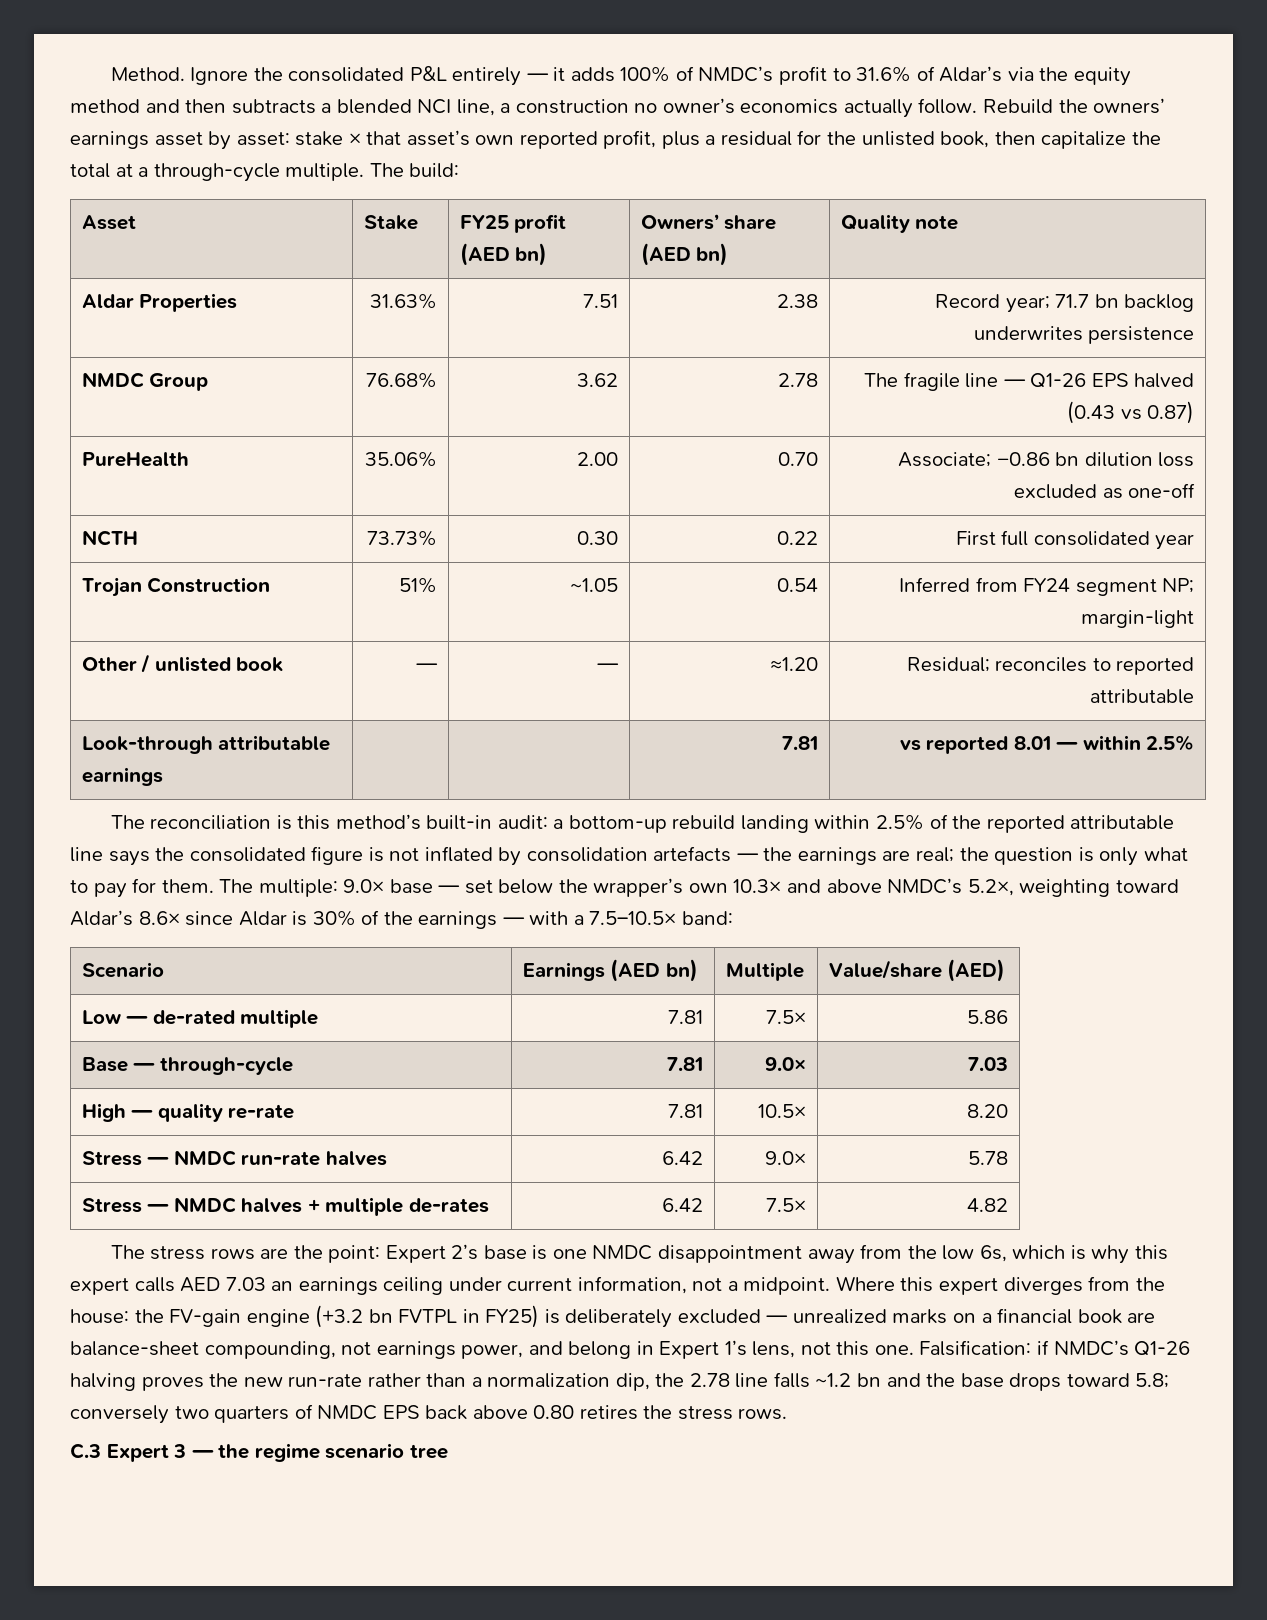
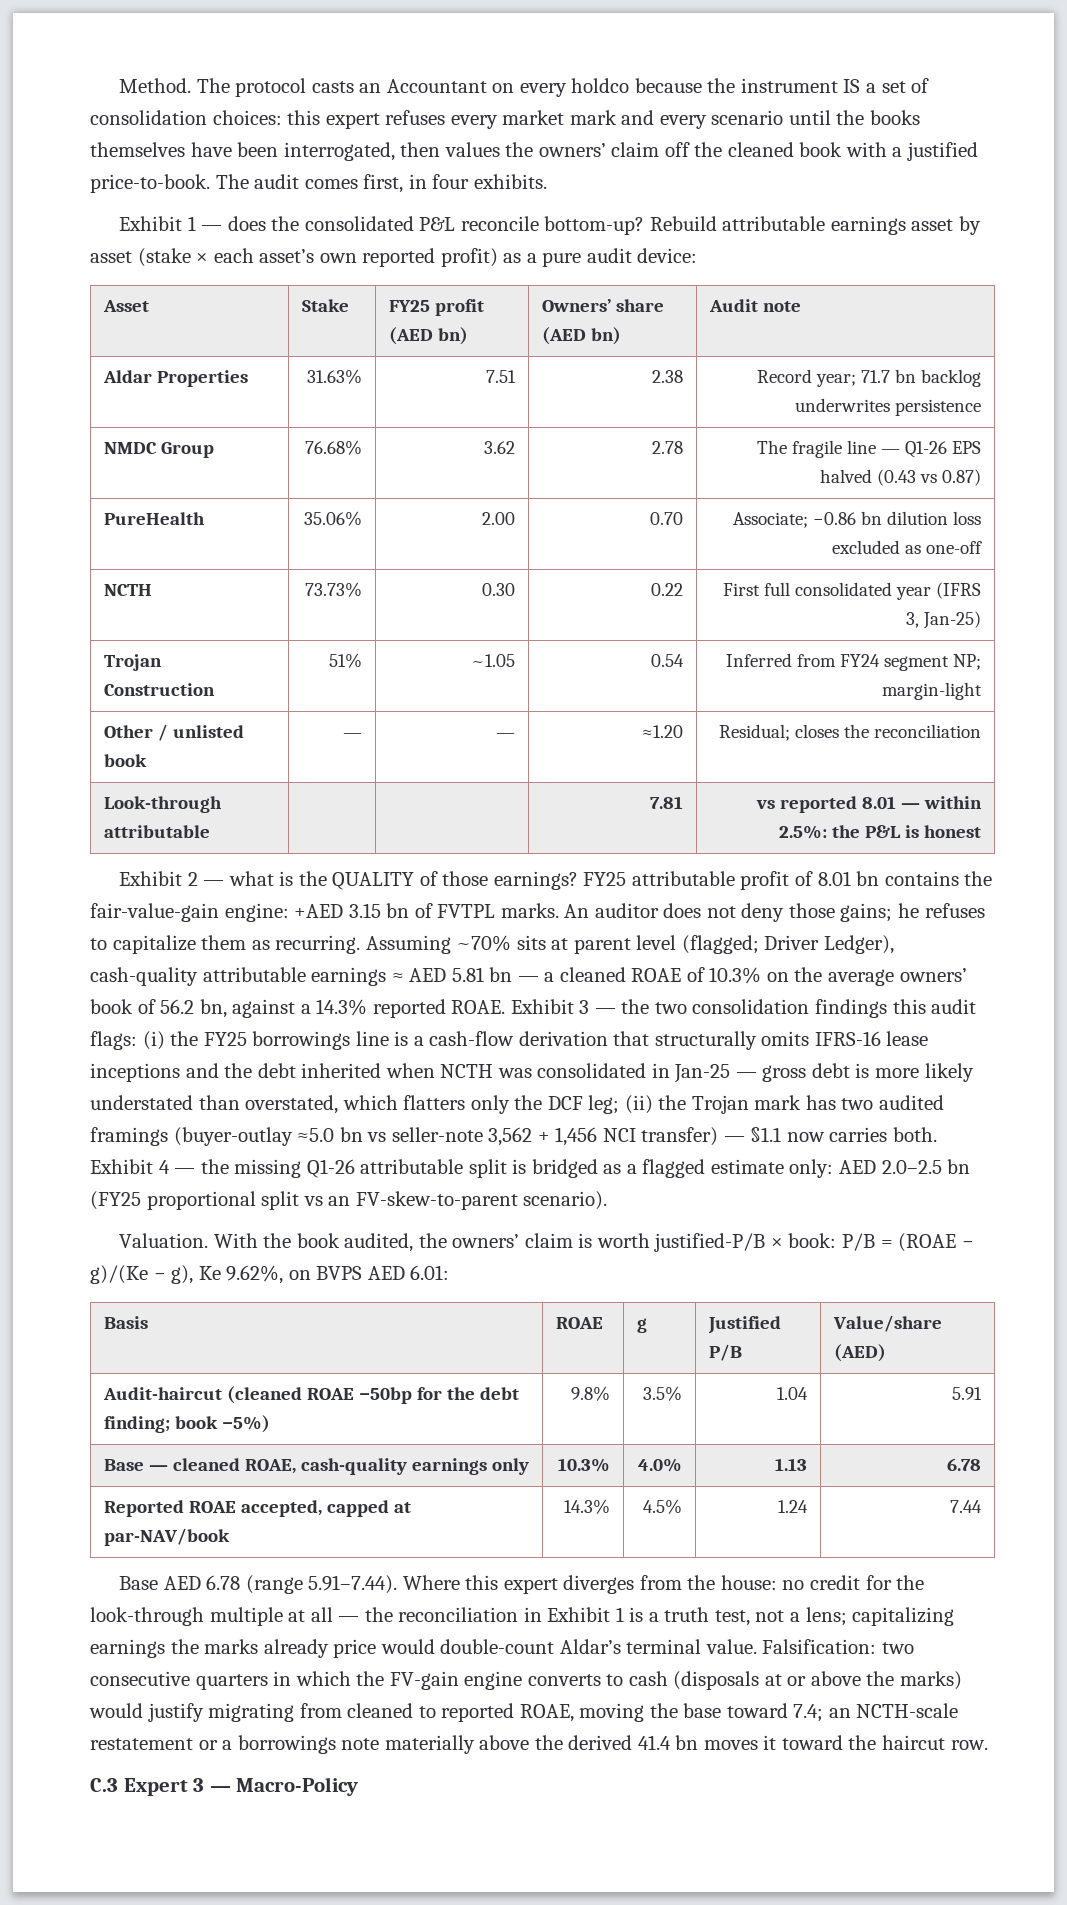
- Ignore the consolidated P&L entirely — it adds 100% of NMDC’s profit to 31.6% of Aldar’s via the equity method and then subtracts a blended NCI line, a construction no owner’s economics actually follow. Rebuild the owners’ earnings asset by asset: stake × that asset’s own reported profit, plus a residual for the unlisted book, then capitalize the total at a through-cycle multiple. The build:
+ The protocol casts an Accountant on every holdco because the instrument IS a set of consolidation choices: this expert refuses every market mark and every scenario until the books themselves have been interrogated, then values the owners’ claim off the cleaned book with a justified price-to-book. The audit comes first, in four exhibits.
+ Exhibit 1 — does the consolidated P&L reconcile bottom-up? Rebuild attributable earnings asset by asset (stake × each asset’s own reported profit) as a pure audit device:
- Asset | Stake | FY25 profit (AED bn) | Owners’ share (AED bn) | Quality note
+ Asset | Stake | FY25 profit (AED bn) | Owners’ share (AED bn) | Audit note
- NCTH | 73.73% | 0.30 | 0.22 | First full consolidated year
+ NCTH | 73.73% | 0.30 | 0.22 | First full consolidated year (IFRS 3, Jan-25)
- Other / unlisted book | — | — | ≈1.20 | Residual; reconciles to reported attributable
+ Other / unlisted book | — | — | ≈1.20 | Residual; closes the reconciliation
- Look-through attributable earnings | | | 7.81 | vs reported 8.01 — within 2.5%
- The reconciliation is this method’s built-in audit: a bottom-up rebuild landing within 2.5% of the reported attributable line says the consolidated figure is not inflated by consolidation artefacts — the earnings are real; the question is only what to pay for them. The multiple: 9.0× base — set below the wrapper’s own 10.3× and above NMDC’s 5.2×, weighting toward Aldar’s 8.6× since Aldar is 30% of the earnings — with a 7.5–10.5× band:
- Scenario | Earnings (AED bn) | Multiple | Value/share (AED)
- Low — de-rated multiple | 7.81 | 7.5× | 5.86
- Base — through-cycle | 7.81 | 9.0× | 7.03
- High — quality re-rate | 7.81 | 10.5× | 8.20
- Stress — NMDC run-rate halves | 6.42 | 9.0× | 5.78
- Stress — NMDC halves + multiple de-rates | 6.42 | 7.5× | 4.82
- The stress rows are the point: Expert 2’s base is one NMDC disappointment away from the low 6s, which is why this expert calls AED 7.03 an earnings ceiling under current information, not a midpoint. Where this expert diverges from the house: the FV-gain engine (+3.2 bn FVTPL in FY25) is deliberately excluded — unrealized marks on a financial book are balance-sheet compounding, not earnings power, and belong in Expert 1’s lens, not this one. Falsification: if NMDC’s Q1-26 halving proves the new run-rate rather than a normalization dip, the 2.78 line falls ~1.2 bn and the base drops toward 5.8; conversely two quarters of NMDC EPS back above 0.80 retires the stress rows.
+ Look-through attributable | | | 7.81 | vs reported 8.01 — within 2.5%: the P&L is honest
+ Exhibit 2 — what is the QUALITY of those earnings? FY25 attributable profit of 8.01 bn contains the fair-value-gain engine: +AED 3.15 bn of FVTPL marks. An auditor does not deny those gains; he refuses to capitalize them as recurring. Assuming ~70% sits at parent level (flagged; Driver Ledger), cash-quality attributable earnings ≈ AED 5.81 bn — a cleaned ROAE of 10.3% on the average owners’ book of 56.2 bn, against a 14.3% reported ROAE. Exhibit 3 — the two consolidation findings this audit flags: (i) the FY25 borrowings line is a cash-flow derivation that structurally omits IFRS-16 lease inceptions and the debt inherited when NCTH was consolidated in Jan-25 — gross debt is more likely understated than overstated, which flatters only the DCF leg; (ii) the Trojan mark has two audited framings (buyer-outlay ≈5.0 bn vs seller-note 3,562 + 1,456 NCI transfer) — §1.1 now carries both. Exhibit 4 — the missing Q1-26 attributable split is bridged as a flagged estimate only: AED 2.0–2.5 bn (FY25 proportional split vs an FV-skew-to-parent scenario).
+ Valuation. With the book audited, the owners’ claim is worth justified-P/B × book: P/B = (ROAE − g)/(Ke − g), Ke 9.62%, on BVPS AED 6.01:
+ Basis | ROAE | g | Justified P/B | Value/share (AED)
+ Audit-haircut (cleaned ROAE −50bp for the debt finding; book −5%) | 9.8% | 3.5% | 1.04 | 5.91
+ Base — cleaned ROAE, cash-quality earnings only | 10.3% | 4.0% | 1.13 | 6.78
+ Reported ROAE accepted, capped at par-NAV/book | 14.3% | 4.5% | 1.24 | 7.44
+ Base AED 6.78 (range 5.91–7.44). Where this expert diverges from the house: no credit for the look-through multiple at all — the reconciliation in Exhibit 1 is a truth test, not a lens; capitalizing earnings the marks already price would double-count Aldar’s terminal value. Falsification: two consecutive quarters in which the FV-gain engine converts to cash (disposals at or above the marks) would justify migrating from cleaned to reported ROAE, moving the base toward 7.4; an NCTH-scale restatement or a borrowings note materially above the derived 41.4 bn moves it toward the haircut row.
- C.3 Expert 3 — the regime scenario tree
+ C.3 Expert 3 — Macro-Policy

